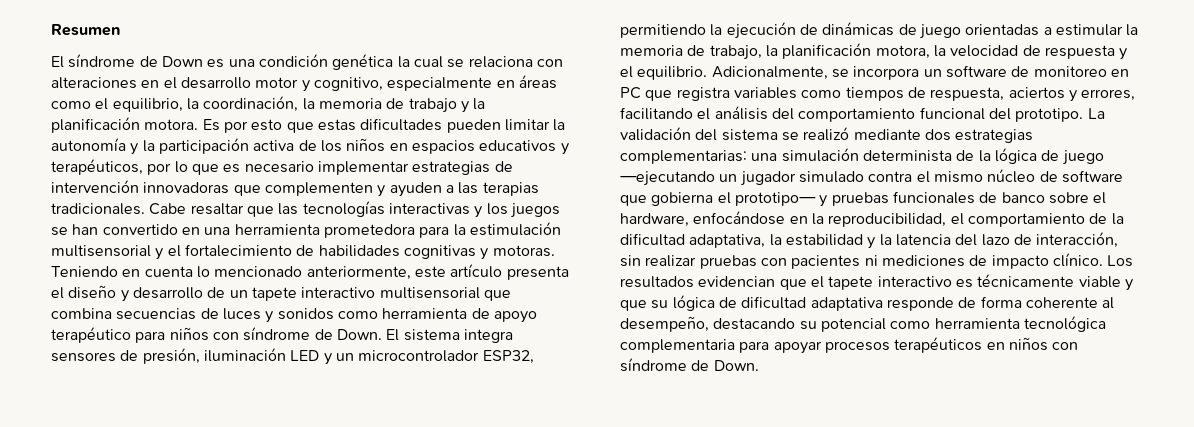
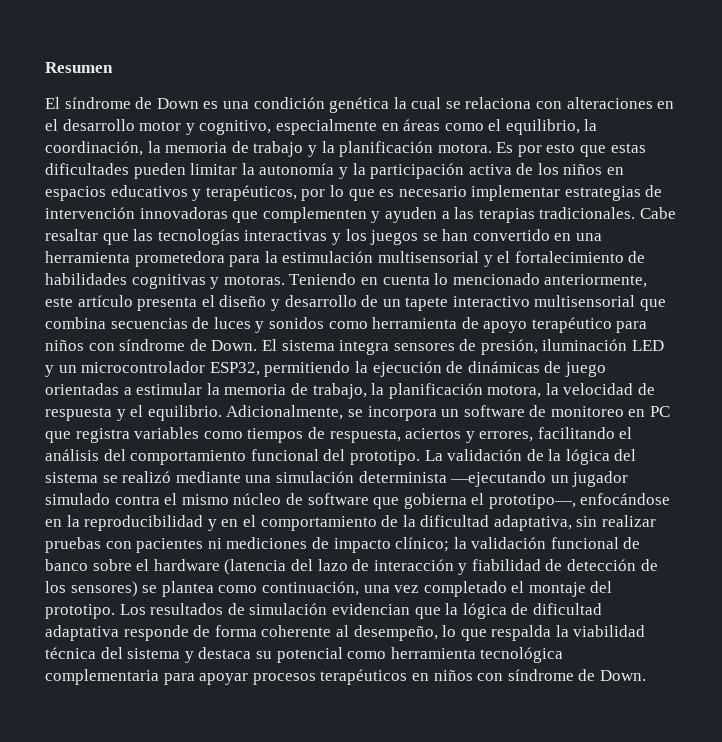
- La validación del sistema se realizó mediante dos estrategias complementarias: una simulación determinista de la lógica de juego —ejecutando un jugador simulado contra el mismo núcleo de software que gobierna el prototipo— y pruebas funcionales de banco sobre el hardware, enfocándose en la reproducibilidad, el comportamiento de la dificultad adaptativa, la estabilidad y la latencia del lazo de interacción, sin realizar pruebas con pacientes ni mediciones de impacto clínico. Los resultados evidencian que el tapete interactivo es técnicamente viable y que su lógica de dificultad adaptativa responde de forma coherente al desempeño, destacando su potencial como herramienta tecnológica complementaria para apoyar procesos terapéuticos en niños con síndrome de Down.
+ La validación de la lógica del sistema se realizó mediante una simulación determinista —ejecutando un jugador simulado contra el mismo núcleo de software que gobierna el prototipo—, enfocándose en la reproducibilidad y en el comportamiento de la dificultad adaptativa, sin realizar pruebas con pacientes ni mediciones de impacto clínico; la validación funcional de banco sobre el hardware (latencia del lazo de interacción y fiabilidad de detección de los sensores) se plantea como continuación, una vez completado el montaje del prototipo. Los resultados de simulación evidencian que la lógica de dificultad adaptativa responde de forma coherente al desempeño, lo que respalda la viabilidad técnica del sistema y destaca su potencial como herramienta tecnológica complementaria para apoyar procesos terapéuticos en niños con síndrome de Down.

